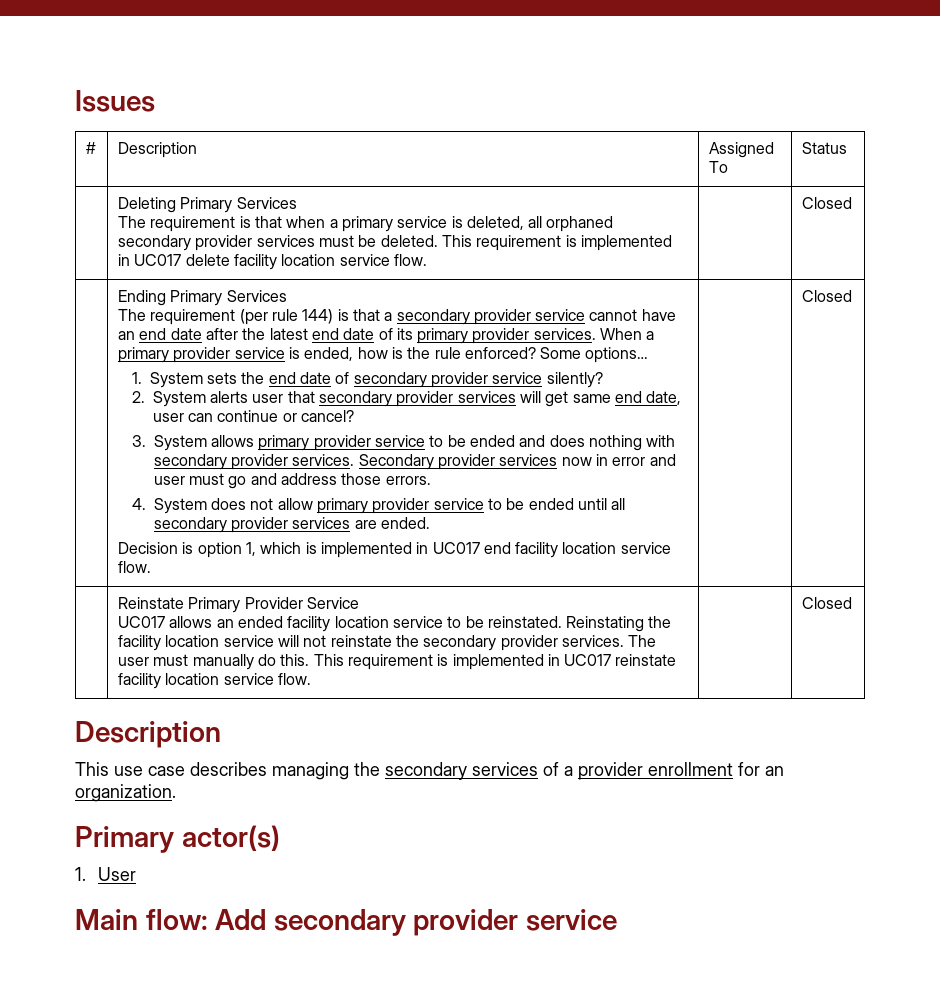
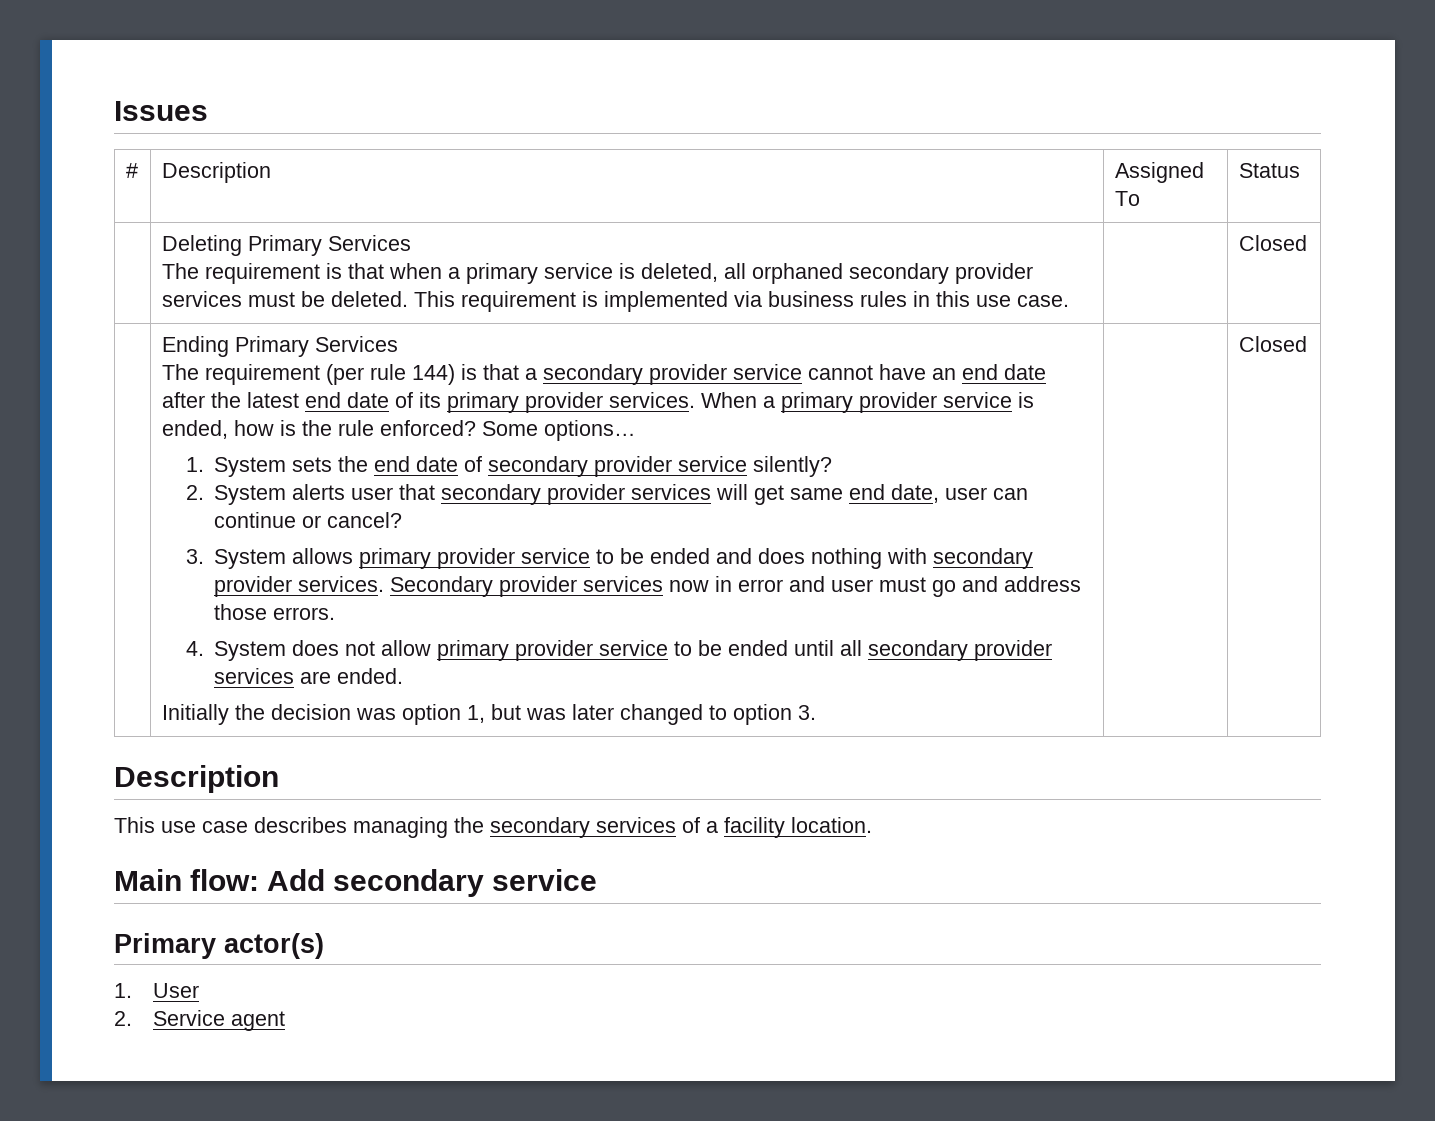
  | Deleting Primary Services
- The requirement is that when a primary service is deleted, all orphaned secondary provider services must be deleted. This requirement is implemented in UC017 delete facility location service flow. | | Closed
+ The requirement is that when a primary service is deleted, all orphaned secondary provider services must be deleted. This requirement is implemented via business rules in this use case. | | Closed
- Decision is option 1, which is implemented in UC017 end facility location service flow. | | Closed
- | Reinstate Primary Provider Service
- UC017 allows an ended facility location service to be reinstated. Reinstating the facility location service will not reinstate the secondary provider services. The user must manually do this. This requirement is implemented in UC017 reinstate facility location service flow.
+ Initially the decision was option 1, but was later changed to option 3.
- This use case describes managing the secondary services of a provider enrollment for an organization.
+ This use case describes managing the secondary services of a facility location.
+ Main flow: Add secondary service
  Primary actor(s)
  1. User
- Main flow: Add secondary provider service
+ 2. Service agent

